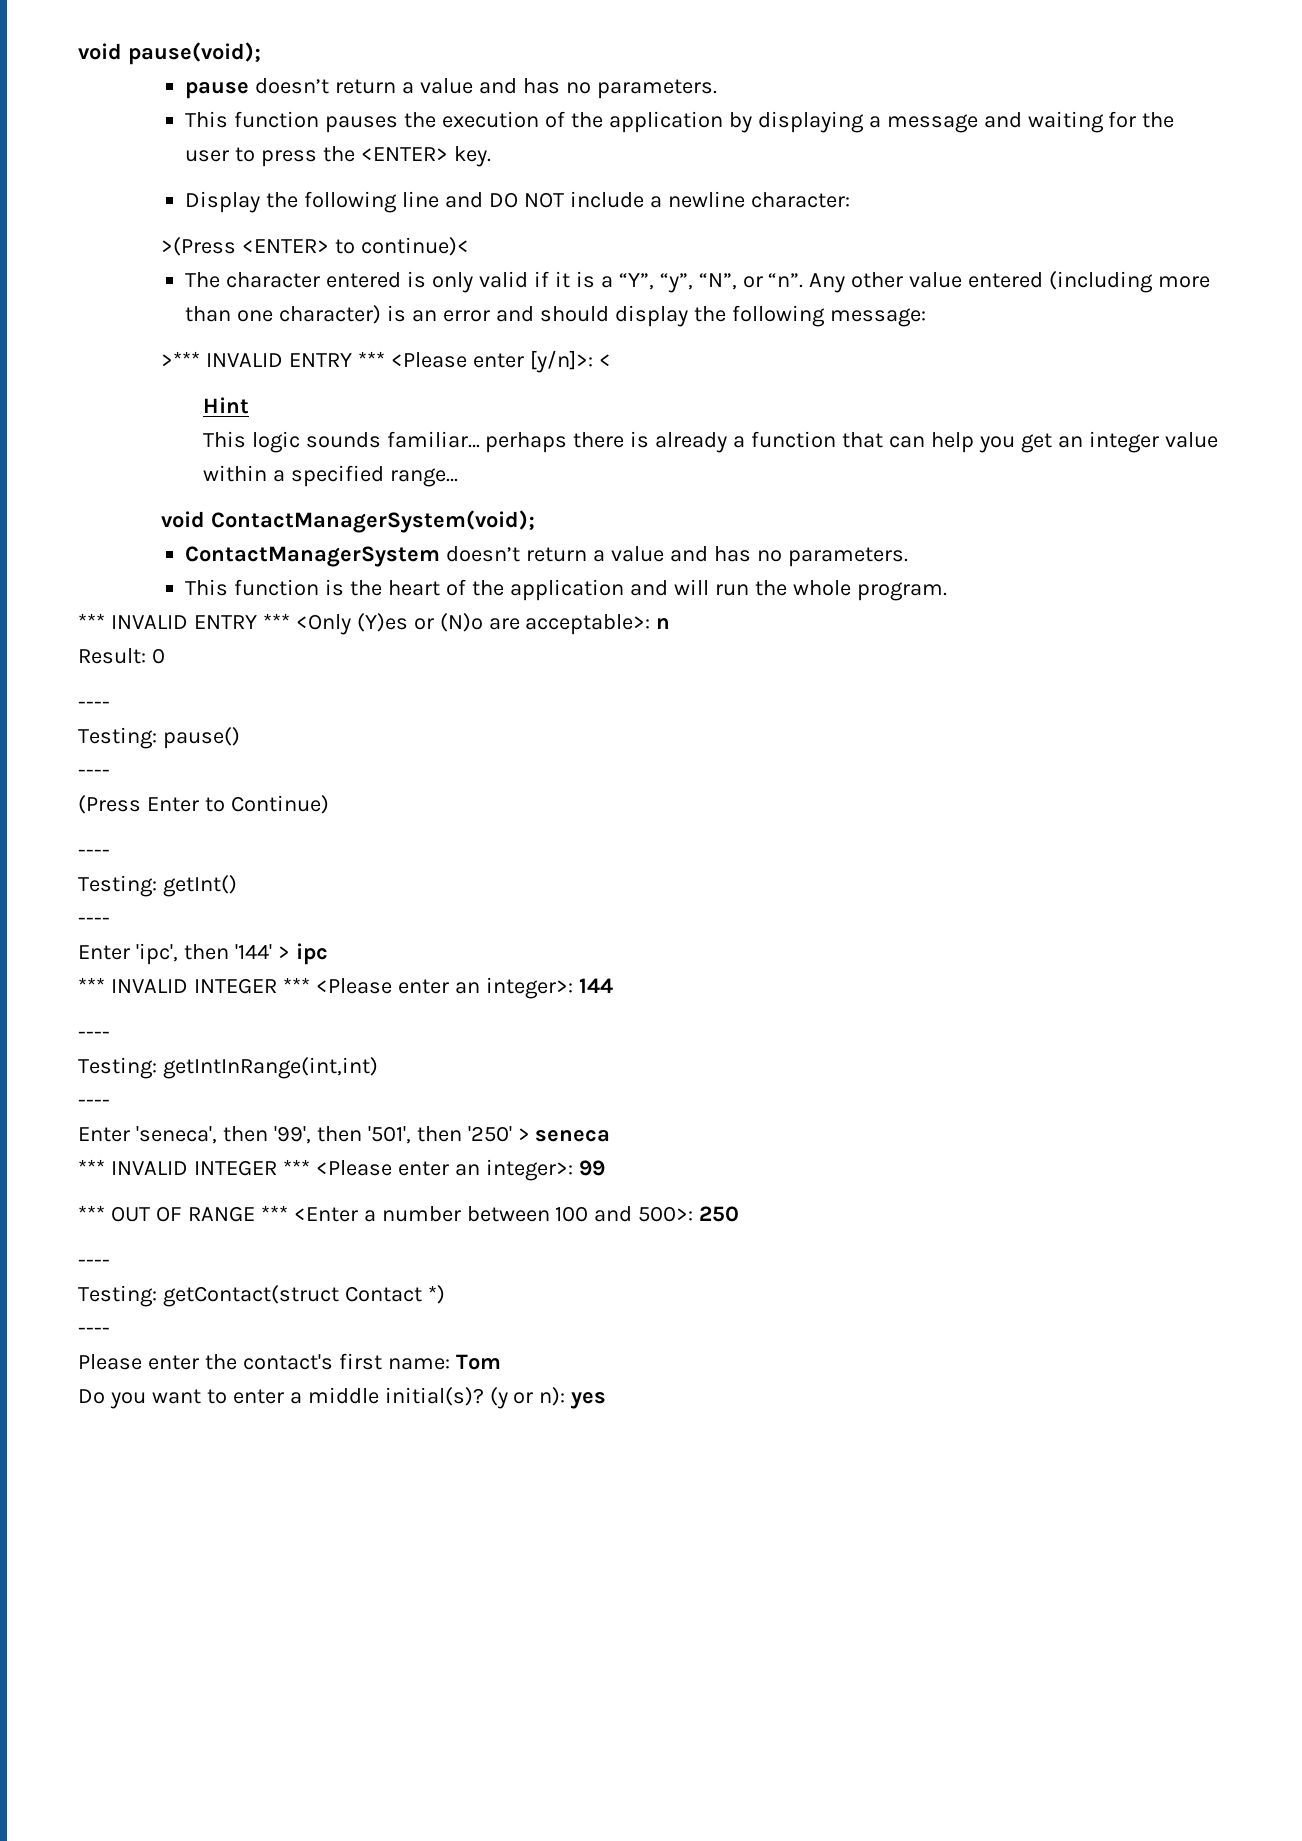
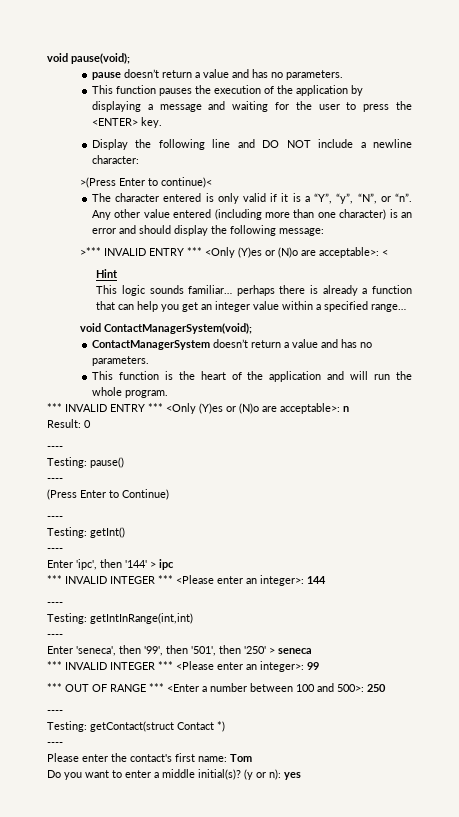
- >(Press <ENTER> to continue)<
+ >(Press Enter to continue)<
- >*** INVALID ENTRY *** <Please enter [y/n]>: <
+ >*** INVALID ENTRY *** <Only (Y)es or (N)o are acceptable>: <

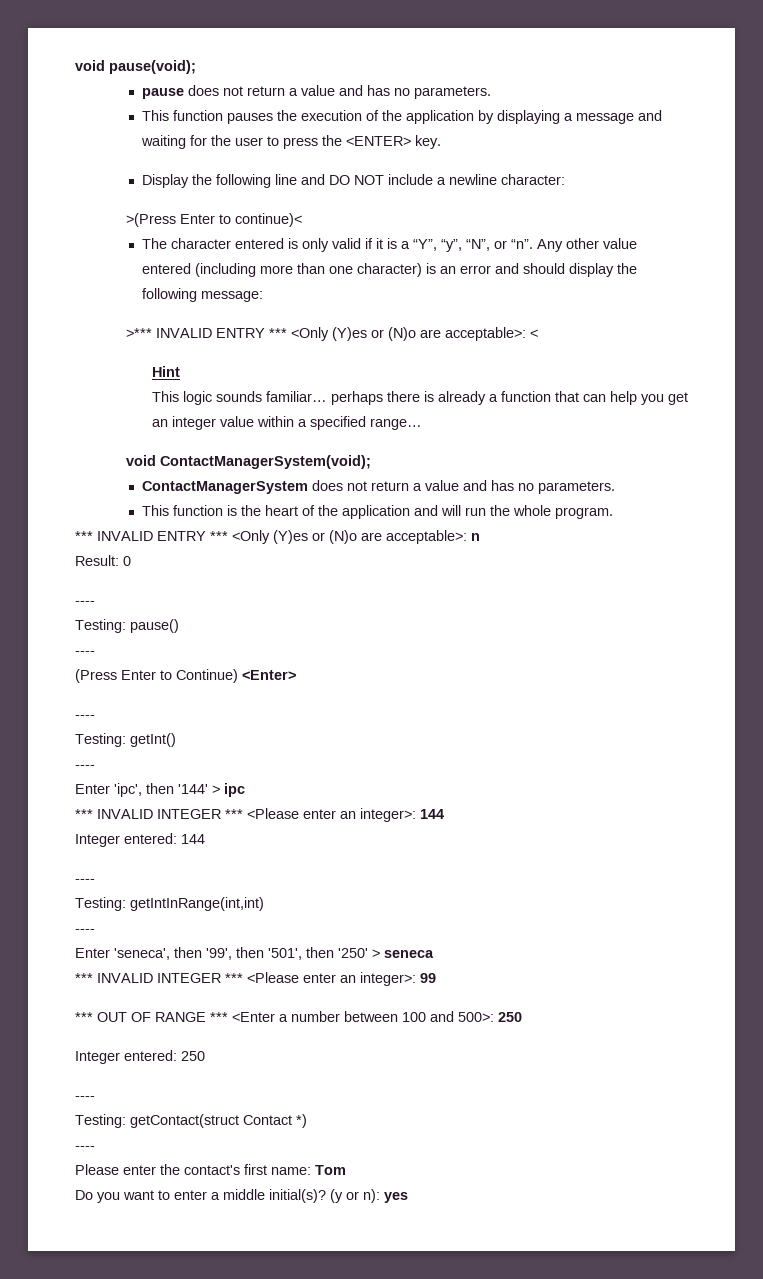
- pause doesn’t return a value and has no parameters.
+ pause does not return a value and has no parameters.
- ContactManagerSystem doesn’t return a value and has no parameters.
+ ContactManagerSystem does not return a value and has no parameters.
- (Press Enter to Continue)
+ (Press Enter to Continue) <Enter>
+ Integer entered: 144
+ Integer entered: 250

